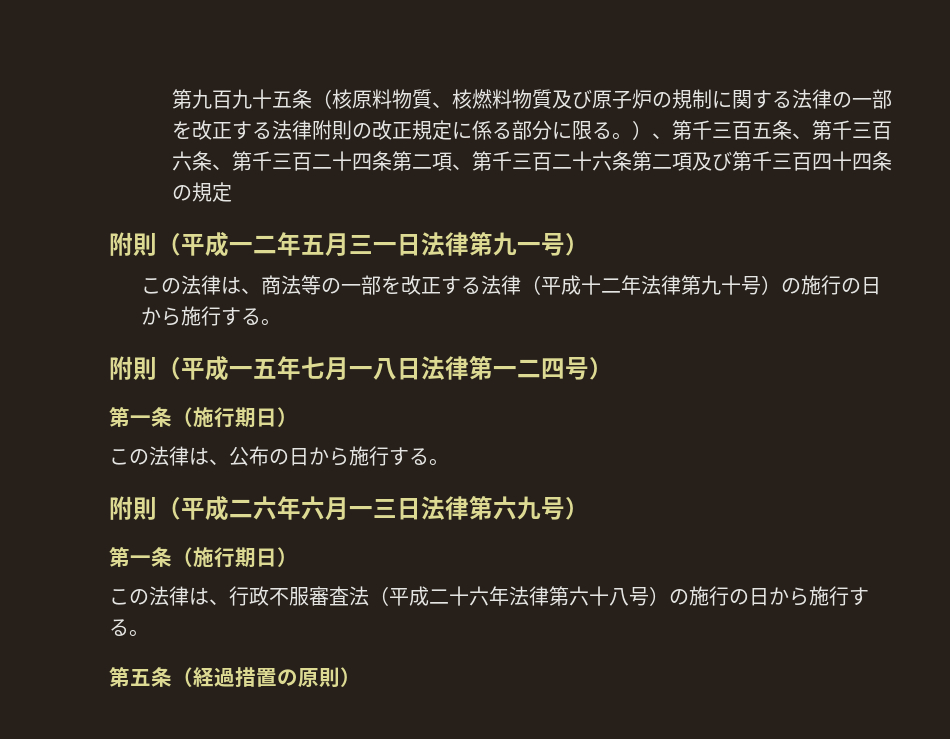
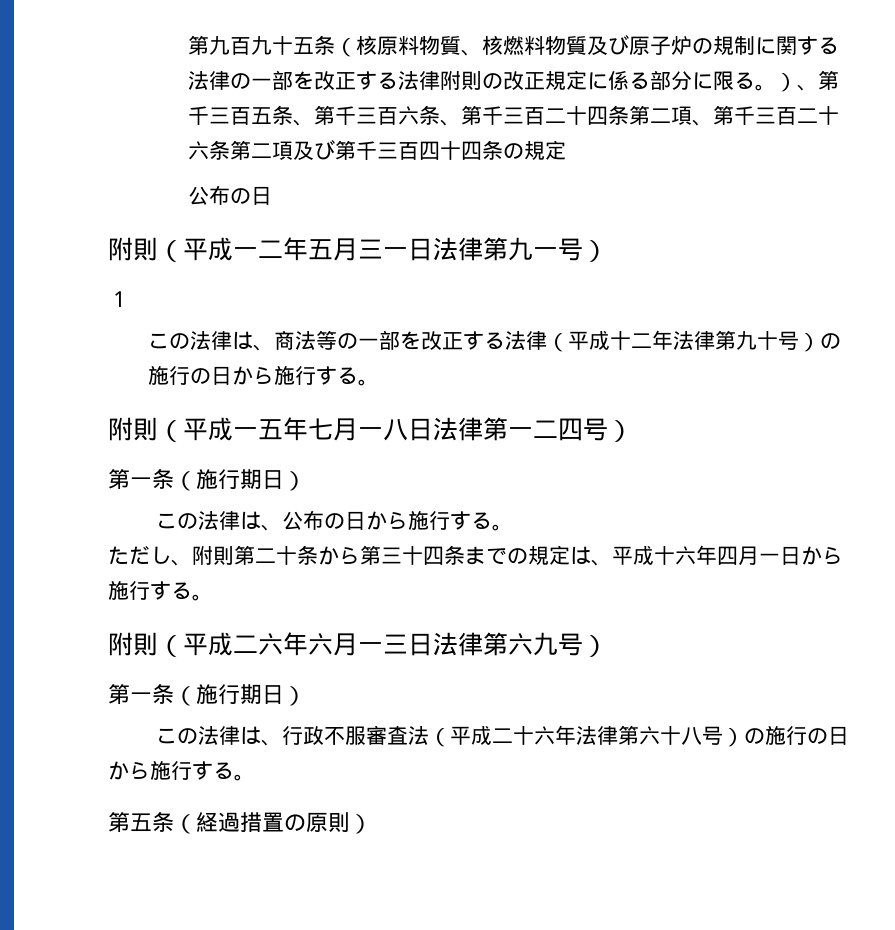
  第九百九十五条（核原料物質、核燃料物質及び原子炉の規制に関する法律の一部を改正する法律附則の改正規定に係る部分に限る。）、第千三百五条、第千三百六条、第千三百二十四条第二項、第千三百二十六条第二項及び第千三百四十四条の規定
+ 公布の日
+ １
+ ただし、附則第二十条から第三十四条までの規定は、平成十六年四月一日から施行する。

